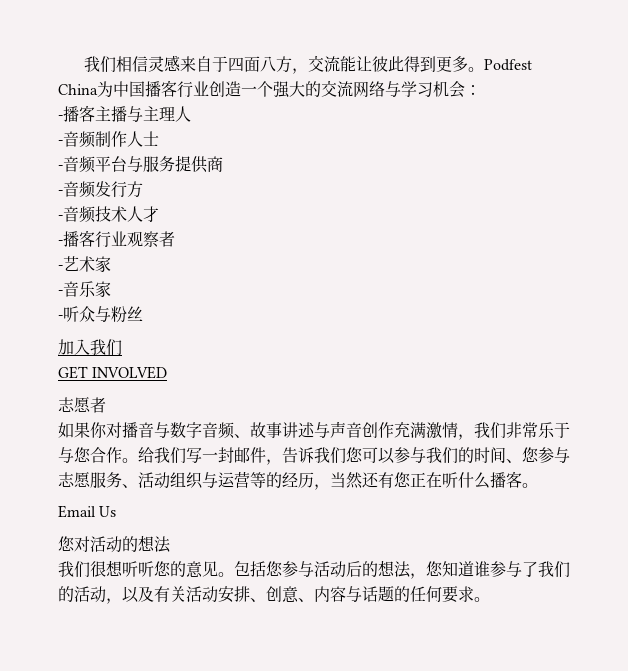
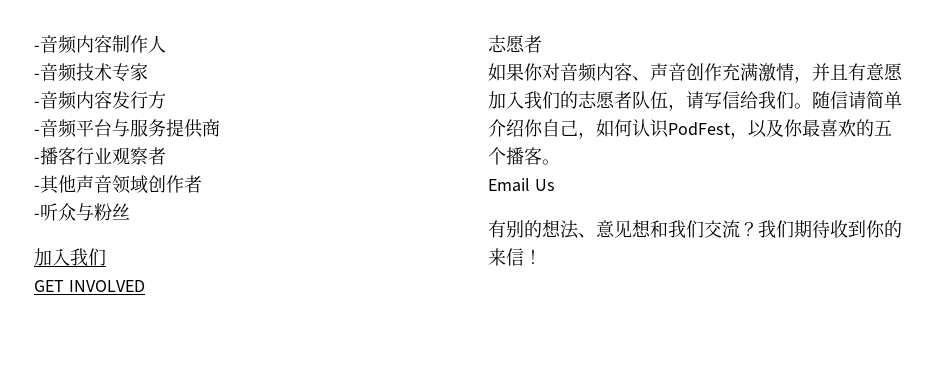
- 我们相信灵感来自于四面八方，交流能让彼此得到更多。Podfest China为中国播客行业创造一个强大的交流网络与学习机会：
- -播客主播与主理人
- -音频制作人士
+ -音频内容制作人
+ -音频技术专家
+ -音频内容发行方
- -音频发行方
- -音频技术人才
- -艺术家
- -音乐家
+ -其他声音领域创作者
- 如果你对播音与数字音频、故事讲述与声音创作充满激情，我们非常乐于与您合作。给我们写一封邮件，告诉我们您可以参与我们的时间、您参与志愿服务、活动组织与运营等的经历，当然还有您正在听什么播客。
+ 如果你对音频内容、声音创作充满激情，并且有意愿加入我们的志愿者队伍，请写信给我们。随信请简单介绍你自己，如何认识PodFest，以及你最喜欢的五个播客。
- 您对活动的想法
- 我们很想听听您的意见。包括您参与活动后的想法，您知道谁参与了我们的活动，以及有关活动安排、创意、内容与话题的任何要求。
+ 有别的想法、意见想和我们交流？我们期待收到你的来信！

